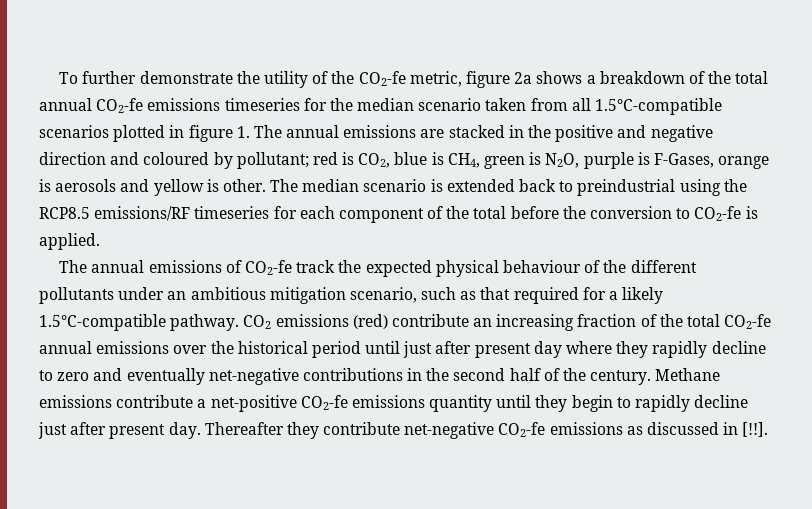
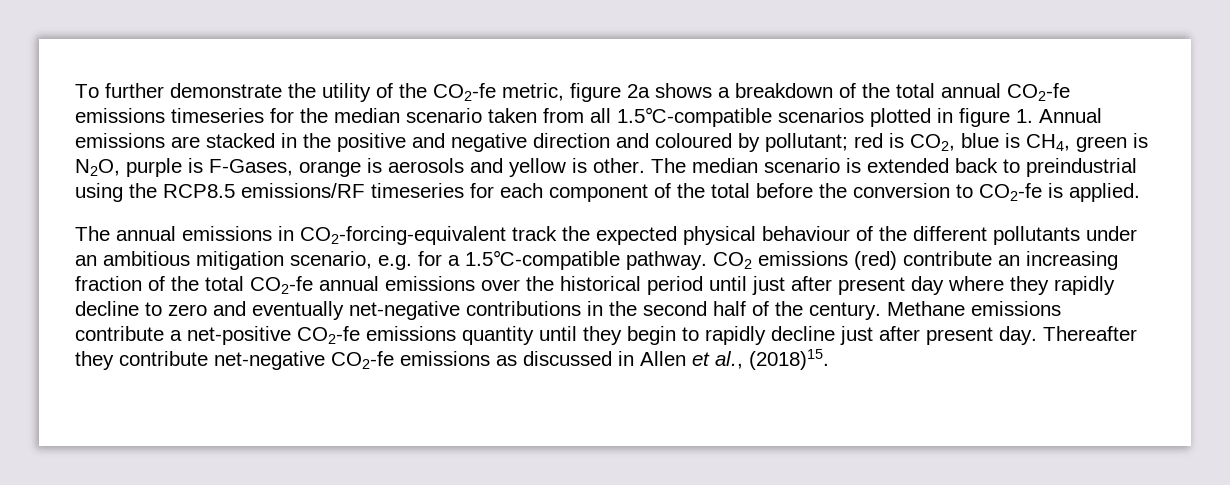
- To further demonstrate the utility of the CO2-fe metric, figure 2a shows a breakdown of the total annual CO2-fe emissions timeseries for the median scenario taken from all 1.5℃-compatible scenarios plotted in figure 1. The annual emissions are stacked in the positive and negative direction and coloured by pollutant;
+ To further demonstrate the utility of the CO2-fe metric, figure 2a shows a breakdown of the total annual CO2-fe emissions timeseries for the median scenario taken from all 1.5℃-compatible scenarios plotted in figure 1. Annual emissions are stacked in the positive and negative direction and coloured by pollutant;
- The annual emissions of CO2-fe track the expected physical behaviour of the different pollutants under an ambitious mitigation scenario, such as that required for a likely 1.5℃-compatible pathway.
+ The annual emissions in CO2-forcing-equivalent track the expected physical behaviour of the different pollutants under an ambitious mitigation scenario, e.g. for a 1.5℃-compatible pathway.
- Thereafter they contribute net-negative CO2-fe emissions as discussed in [!!].
+ Thereafter they contribute net-negative CO2-fe emissions as discussed in Allen et al., (2018)15.

